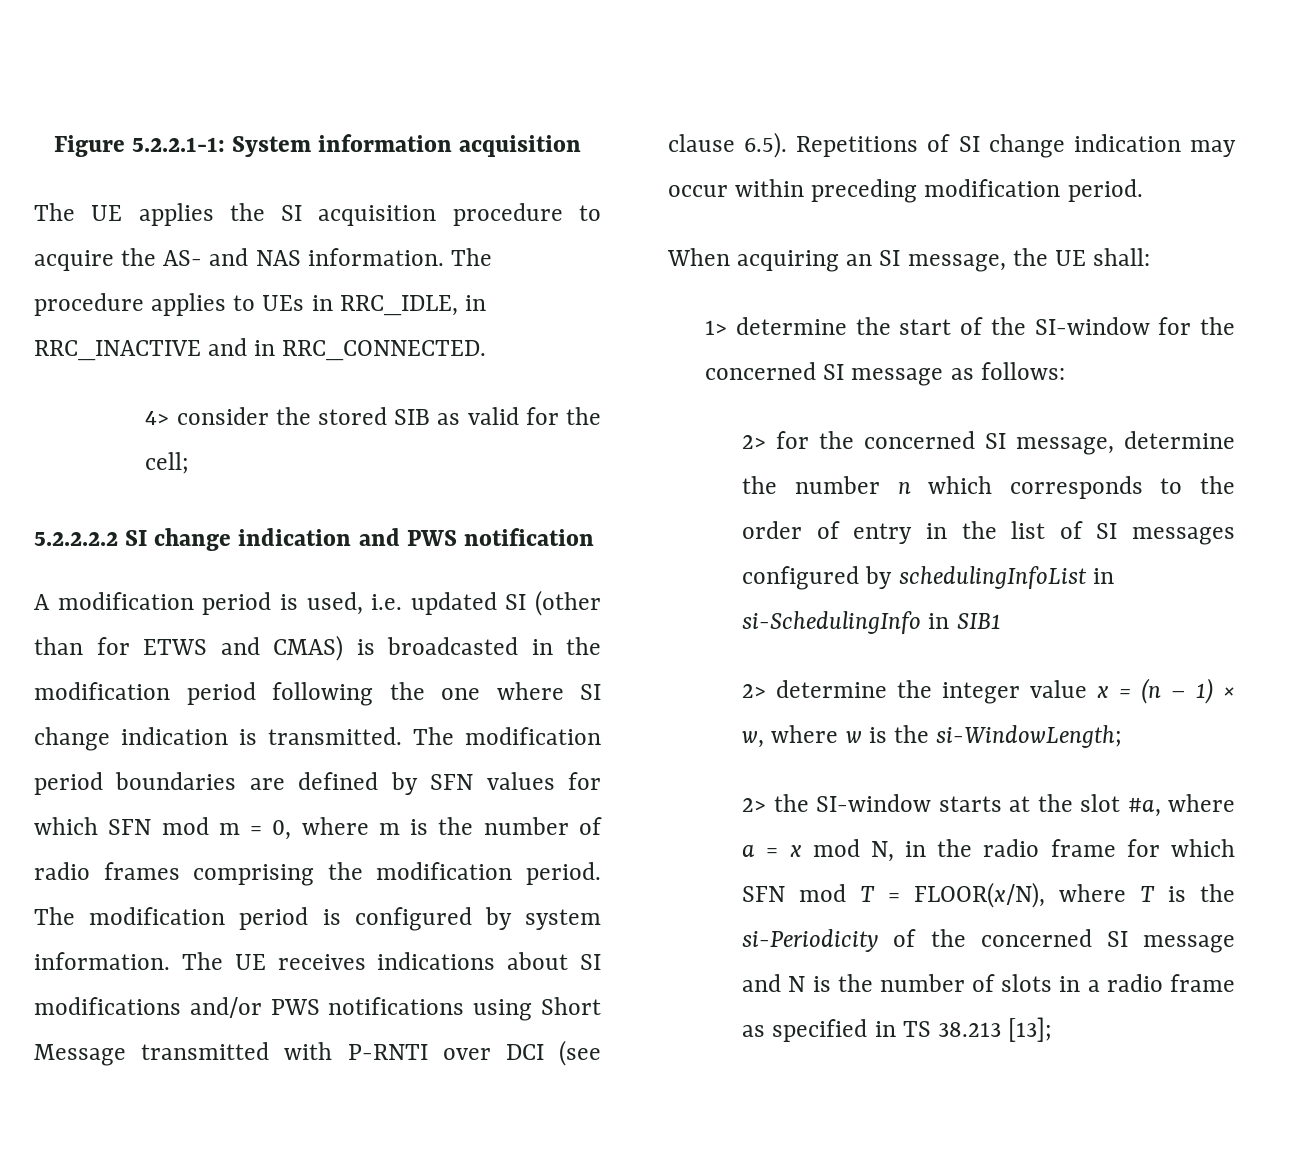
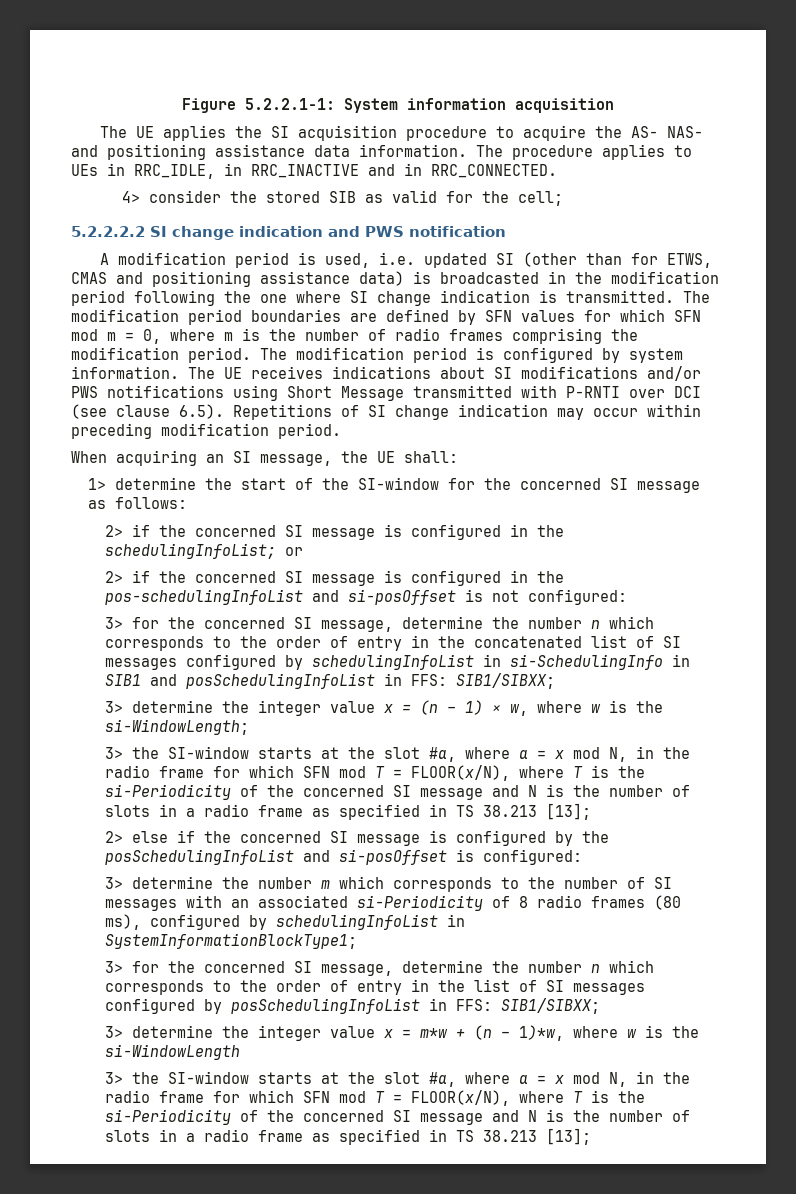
- The UE applies the SI acquisition procedure to acquire the AS- and NAS information.
+ The UE applies the SI acquisition procedure to acquire the AS- NAS- and positioning assistance data information.
- A modification period is used, i.e. updated SI (other than for ETWS and CMAS) is broadcasted in the modification period following the one where SI change indication is transmitted.
+ A modification period is used, i.e. updated SI (other than for ETWS, CMAS and positioning assistance data) is broadcasted in the modification period following the one where SI change indication is transmitted.
- 2> for the concerned SI message, determine the number n which corresponds to the order of entry in the list of SI messages configured by schedulingInfoList in si-SchedulingInfo in SIB1
- 2> determine the integer value x = (n – 1) × w, where w is the si-WindowLength;
- 2> the SI-window starts at the slot #a, where a = x mod N, in the radio frame for which SFN mod T = FLOOR(x/N), where T is the si-Periodicity of the concerned SI message and N is the number of slots in a radio frame as specified in TS 38.213 [13];
+ 2> if the concerned SI message is configured in the schedulingInfoList; or
+ 2> if the concerned SI message is configured in the pos-schedulingInfoList and si-posOffset is not configured:
+ 3> for the concerned SI message, determine the number n which corresponds to the order of entry in the concatenated list of SI messages configured by schedulingInfoList in si-SchedulingInfo in SIB1 and posSchedulingInfoList in FFS: SIB1/SIBXX;
+ 3> determine the integer value x = (n – 1) × w, where w is the si-WindowLength;
+ 3> the SI-window starts at the slot #a, where a = x mod N, in the radio frame for which SFN mod T = FLOOR(x/N), where T is the si-Periodicity of the concerned SI message and N is the number of slots in a radio frame as specified in TS 38.213 [13];
+ 2> else if the concerned SI message is configured by the posSchedulingInfoList and si-posOffset is configured:
+ 3> determine the number m which corresponds to the number of SI messages with an associated si-Periodicity of 8 radio frames (80 ms), configured by schedulingInfoList in SystemInformationBlockType1;
+ 3> for the concerned SI message, determine the number n which corresponds to the order of entry in the list of SI messages configured by posSchedulingInfoList in FFS: SIB1/SIBXX;
+ 3> determine the integer value x = m*w + (n – 1)*w, where w is the si-WindowLength
+ 3> the SI-window starts at the slot #a, where a = x mod N, in the radio frame for which SFN mod T = FLOOR(x/N), where T is the si-Periodicity of the concerned SI message and N is the number of slots in a radio frame as specified in TS 38.213 [13];

